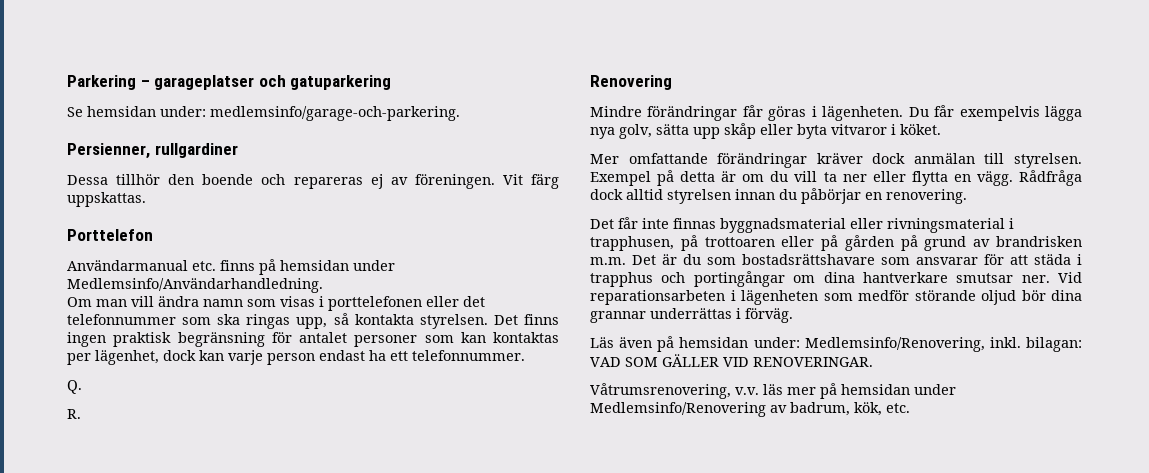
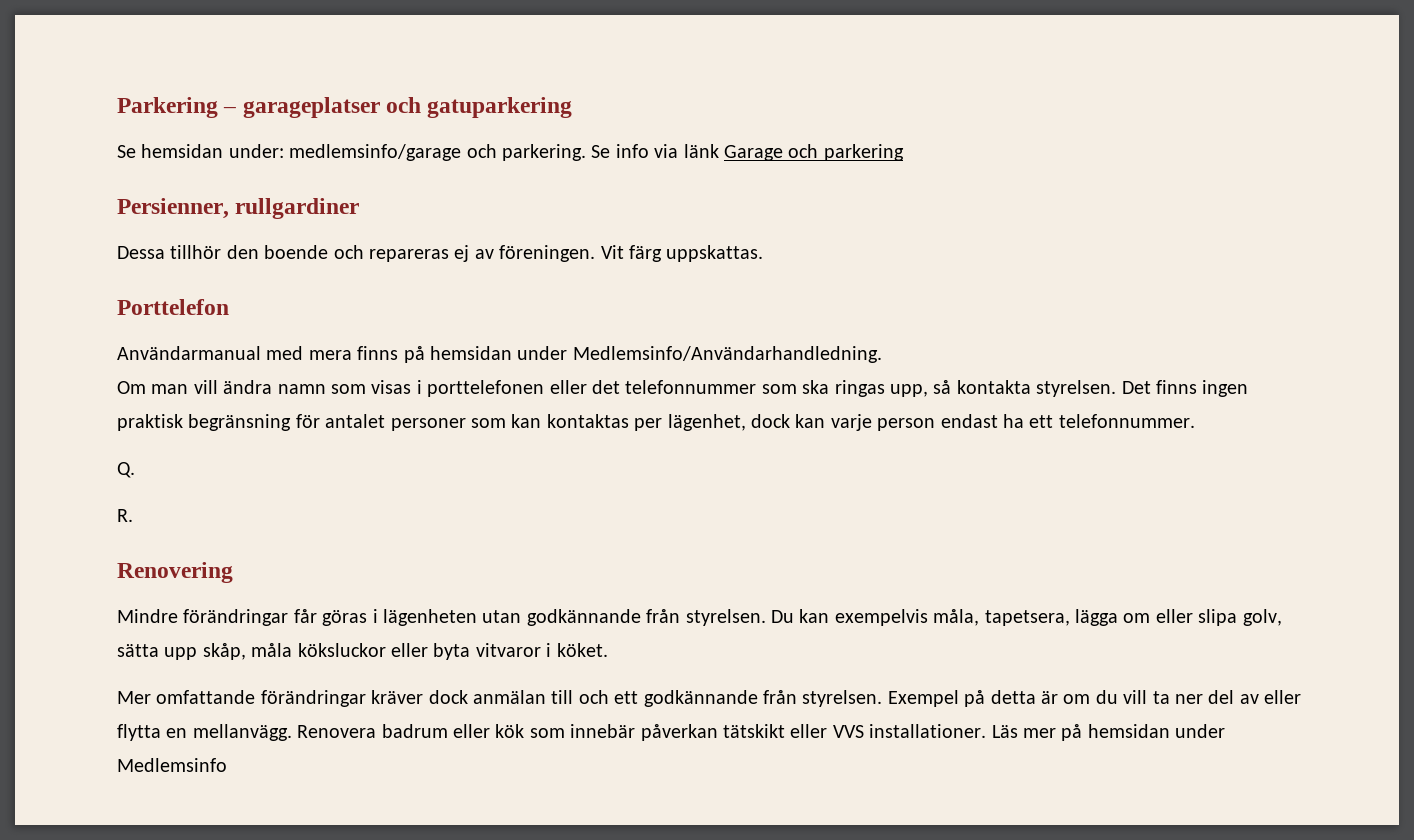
- Se hemsidan under: medlemsinfo/garage-och-parkering.
+ Se hemsidan under: medlemsinfo/garage och parkering. Se info via länk Garage och parkering
- Användarmanual etc. finns på hemsidan under Medlemsinfo/Användarhandledning.
+ Användarmanual med mera finns på hemsidan under Medlemsinfo/Användarhandledning.
- Mindre förändringar får göras i lägenheten. Du får exempelvis lägga nya golv, sätta upp skåp eller byta vitvaror i köket.
+ Mindre förändringar får göras i lägenheten utan godkännande från styrelsen. Du kan exempelvis måla, tapetsera, lägga om eller slipa golv, sätta upp skåp, måla köksluckor eller byta vitvaror i köket.
- Mer omfattande förändringar kräver dock anmälan till styrelsen.
+ Mer omfattande förändringar kräver dock anmälan till och ett godkännande från styrelsen.
- Exempel på detta är om du vill ta ner eller flytta en vägg. Rådfråga dock alltid styrelsen innan du påbörjar en renovering.
- Det får inte finnas byggnadsmaterial eller rivningsmaterial i trapphusen, på trottoaren eller på gården på grund av brandrisken m.m. Det är du som bostadsrättshavare som ansvarar för att städa i trapphus och portingångar om dina hantverkare smutsar ner. Vid reparationsarbeten i lägenheten som medför störande oljud bör dina grannar underrättas i förväg.
- Läs även på hemsidan under: Medlemsinfo/Renovering, inkl. bilagan: VAD SOM GÄLLER VID RENOVERINGAR.
- Våtrumsrenovering, v.v. läs mer på hemsidan under Medlemsinfo/Renovering av badrum, kök, etc.
+ Exempel på detta är om du vill ta ner del av eller flytta en mellanvägg. Renovera badrum eller kök som innebär påverkan tätskikt eller VVS installationer. Läs mer på hemsidan under Medlemsinfo

